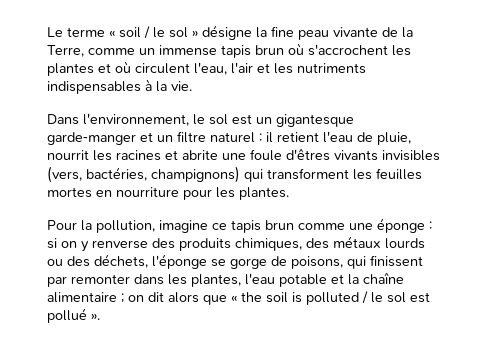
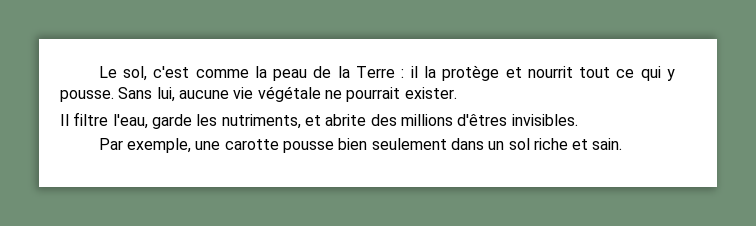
- Le terme « soil / le sol » désigne la fine peau vivante de la Terre, comme un immense tapis brun où s'accrochent les plantes et où circulent l'eau, l'air et les nutriments indispensables à la vie.
- Dans l'environnement, le sol est un gigantesque garde‑manger et un filtre naturel : il retient l'eau de pluie, nourrit les racines et abrite une foule d'êtres vivants invisibles (vers, bactéries, champignons) qui transforment les feuilles mortes en nourriture pour les plantes.
- Pour la pollution, imagine ce tapis brun comme une éponge : si on y renverse des produits chimiques, des métaux lourds ou des déchets, l'éponge se gorge de poisons, qui finissent par remonter dans les plantes, l'eau potable et la chaîne alimentaire ; on dit alors que « the soil is polluted / le sol est pollué ».
+ Le sol, c'est comme la peau de la Terre : il la protège et nourrit tout ce qui y pousse. Sans lui, aucune vie végétale ne pourrait exister.
+ Il filtre l'eau, garde les nutriments, et abrite des millions d'êtres invisibles.
+ Par exemple, une carotte pousse bien seulement dans un sol riche et sain.

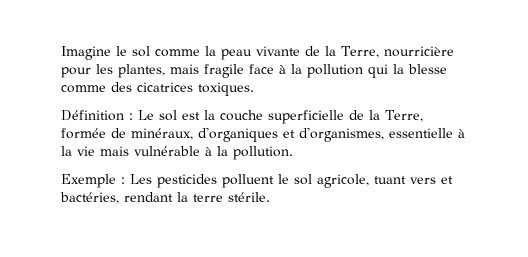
- Le sol, c'est comme la peau de la Terre : il la protège et nourrit tout ce qui y pousse. Sans lui, aucune vie végétale ne pourrait exister.
- Il filtre l'eau, garde les nutriments, et abrite des millions d'êtres invisibles.
- Par exemple, une carotte pousse bien seulement dans un sol riche et sain.
+ Imagine le sol comme la peau vivante de la Terre, nourricière pour les plantes, mais fragile face à la pollution qui la blesse comme des cicatrices toxiques.
+ Définition : Le sol est la couche superficielle de la Terre, formée de minéraux, d'organiques et d'organismes, essentielle à la vie mais vulnérable à la pollution.
+ Exemple : Les pesticides polluent le sol agricole, tuant vers et bactéries, rendant la terre stérile.

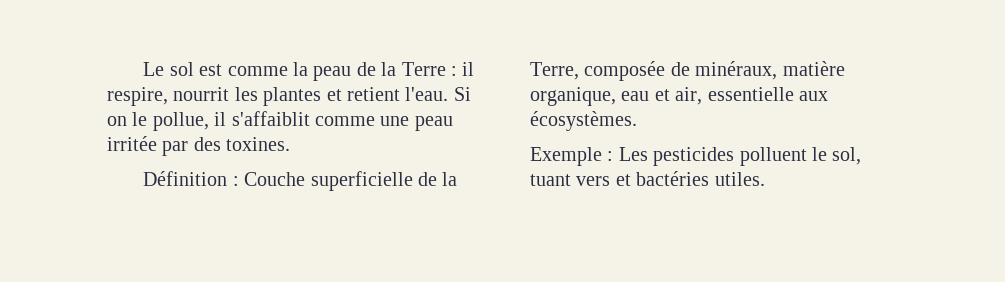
- Imagine le sol comme la peau vivante de la Terre, nourricière pour les plantes, mais fragile face à la pollution qui la blesse comme des cicatrices toxiques.
- Définition : Le sol est la couche superficielle de la Terre, formée de minéraux, d'organiques et d'organismes, essentielle à la vie mais vulnérable à la pollution.
+ Le sol est comme la peau de la Terre : il respire, nourrit les plantes et retient l'eau. Si on le pollue, il s'affaiblit comme une peau irritée par des toxines.
+ Définition : Couche superficielle de la Terre, composée de minéraux, matière organique, eau et air, essentielle aux écosystèmes.
- Exemple : Les pesticides polluent le sol agricole, tuant vers et bactéries, rendant la terre stérile.
+ Exemple : Les pesticides polluent le sol, tuant vers et bactéries utiles.

